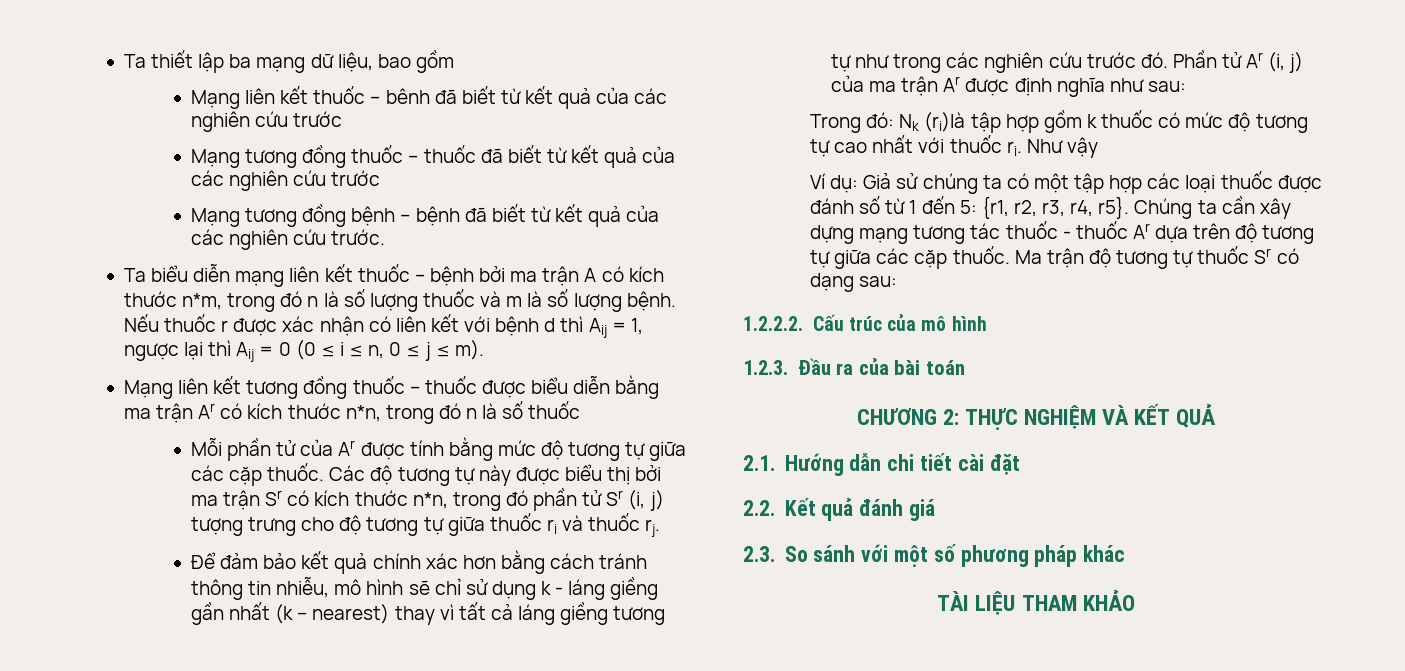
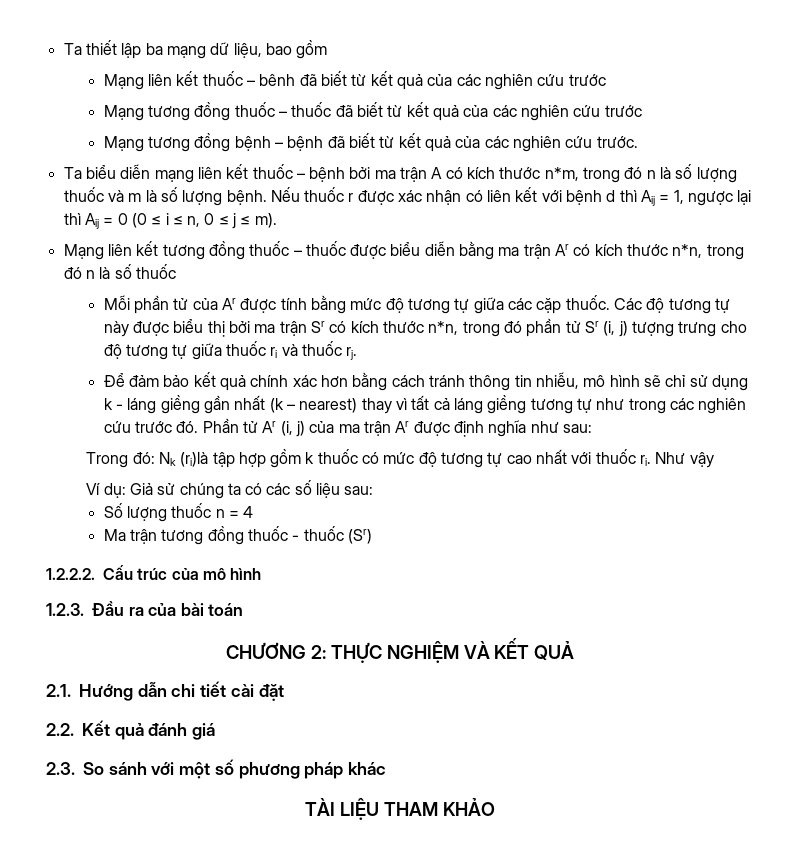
- Ví dụ: Giả sử chúng ta có một tập hợp các loại thuốc được đánh số từ 1 đến 5: {r1, r2, r3, r4, r5}. Chúng ta cần xây dựng mạng tương tác thuốc - thuốc Ar dựa trên độ tương tự giữa các cặp thuốc. Ma trận độ tương tự thuốc Sr có dạng sau:
+ Ví dụ: Giả sử chúng ta có các số liệu sau:
+ Số lượng thuốc n = 4
+ Ma trận tương đồng thuốc - thuốc (Sr)

